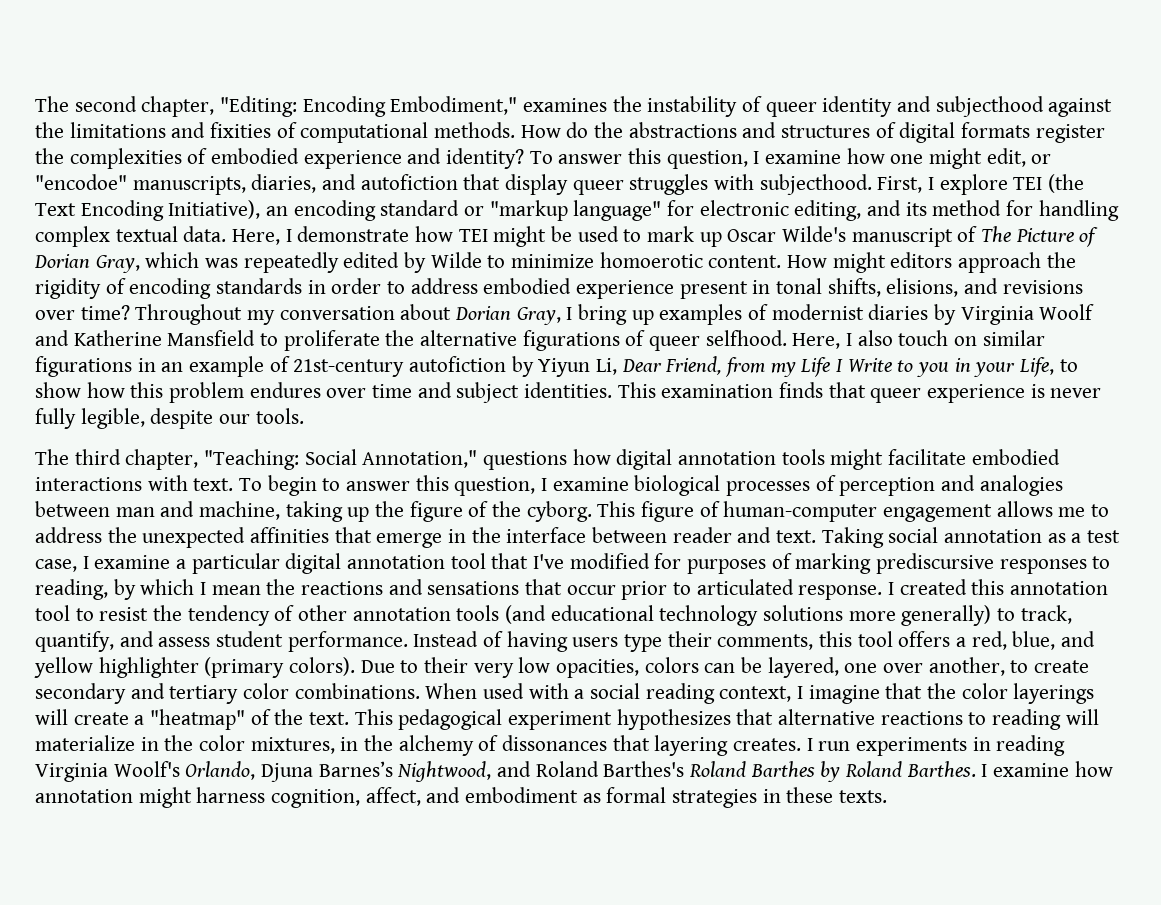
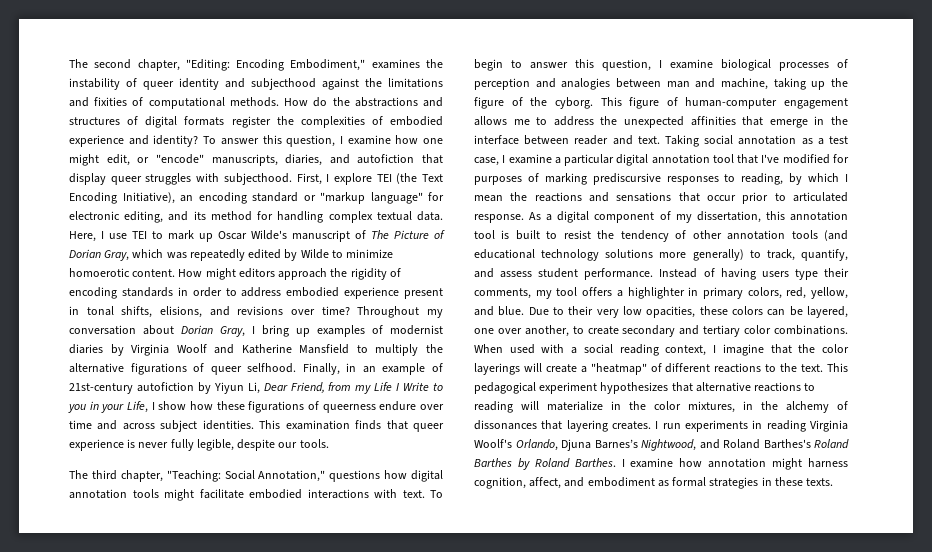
- To answer this question, I examine how one might edit, or "encodoe" manuscripts, diaries, and autofiction that display queer struggles with subjecthood.
+ To answer this question, I examine how one might edit, or "encode" manuscripts, diaries, and autofiction that display queer struggles with subjecthood.
- Here, I demonstrate how TEI might be used to mark up Oscar Wilde's manuscript of The Picture of Dorian Gray, which was repeatedly edited by Wilde to minimize homoerotic content.
+ Here, I use TEI to mark up Oscar Wilde's manuscript of The Picture of Dorian Gray, which was repeatedly edited by Wilde to minimize homoerotic content.
- Throughout my conversation about Dorian Gray, I bring up examples of modernist diaries by Virginia Woolf and Katherine Mansfield to proliferate the alternative figurations of queer selfhood.
+ Throughout my conversation about Dorian Gray, I bring up examples of modernist diaries by Virginia Woolf and Katherine Mansfield to multiply the alternative figurations of queer selfhood.
- Here, I also touch on similar figurations in an example of 21st-century autofiction by Yiyun Li, Dear Friend, from my Life I Write to you in your Life, to show how this problem endures over time and subject identities.
+ Finally, in an example of 21st-century autofiction by Yiyun Li, Dear Friend, from my Life I Write to you in your Life, I show how these figurations of queerness endure over time and across subject identities.
- I created this annotation tool to resist the tendency of other annotation tools (and educational technology solutions more generally) to track, quantify, and assess student performance.
+ As a digital component of my dissertation, this annotation tool is built to resist the tendency of other annotation tools (and educational technology solutions more generally) to track, quantify, and assess student performance.
- Instead of having users type their comments, this tool offers a red, blue, and yellow highlighter (primary colors).
+ Instead of having users type their comments, my tool offers a highlighter in primary colors, red, yellow, and blue.
- Due to their very low opacities, colors can be layered, one over another, to create secondary and tertiary color combinations.
+ Due to their very low opacities, these colors can be layered, one over another, to create secondary and tertiary color combinations.
- When used with a social reading context, I imagine that the color layerings will create a "heatmap" of the text.
+ When used with a social reading context, I imagine that the color layerings will create a "heatmap" of different reactions to the text.

